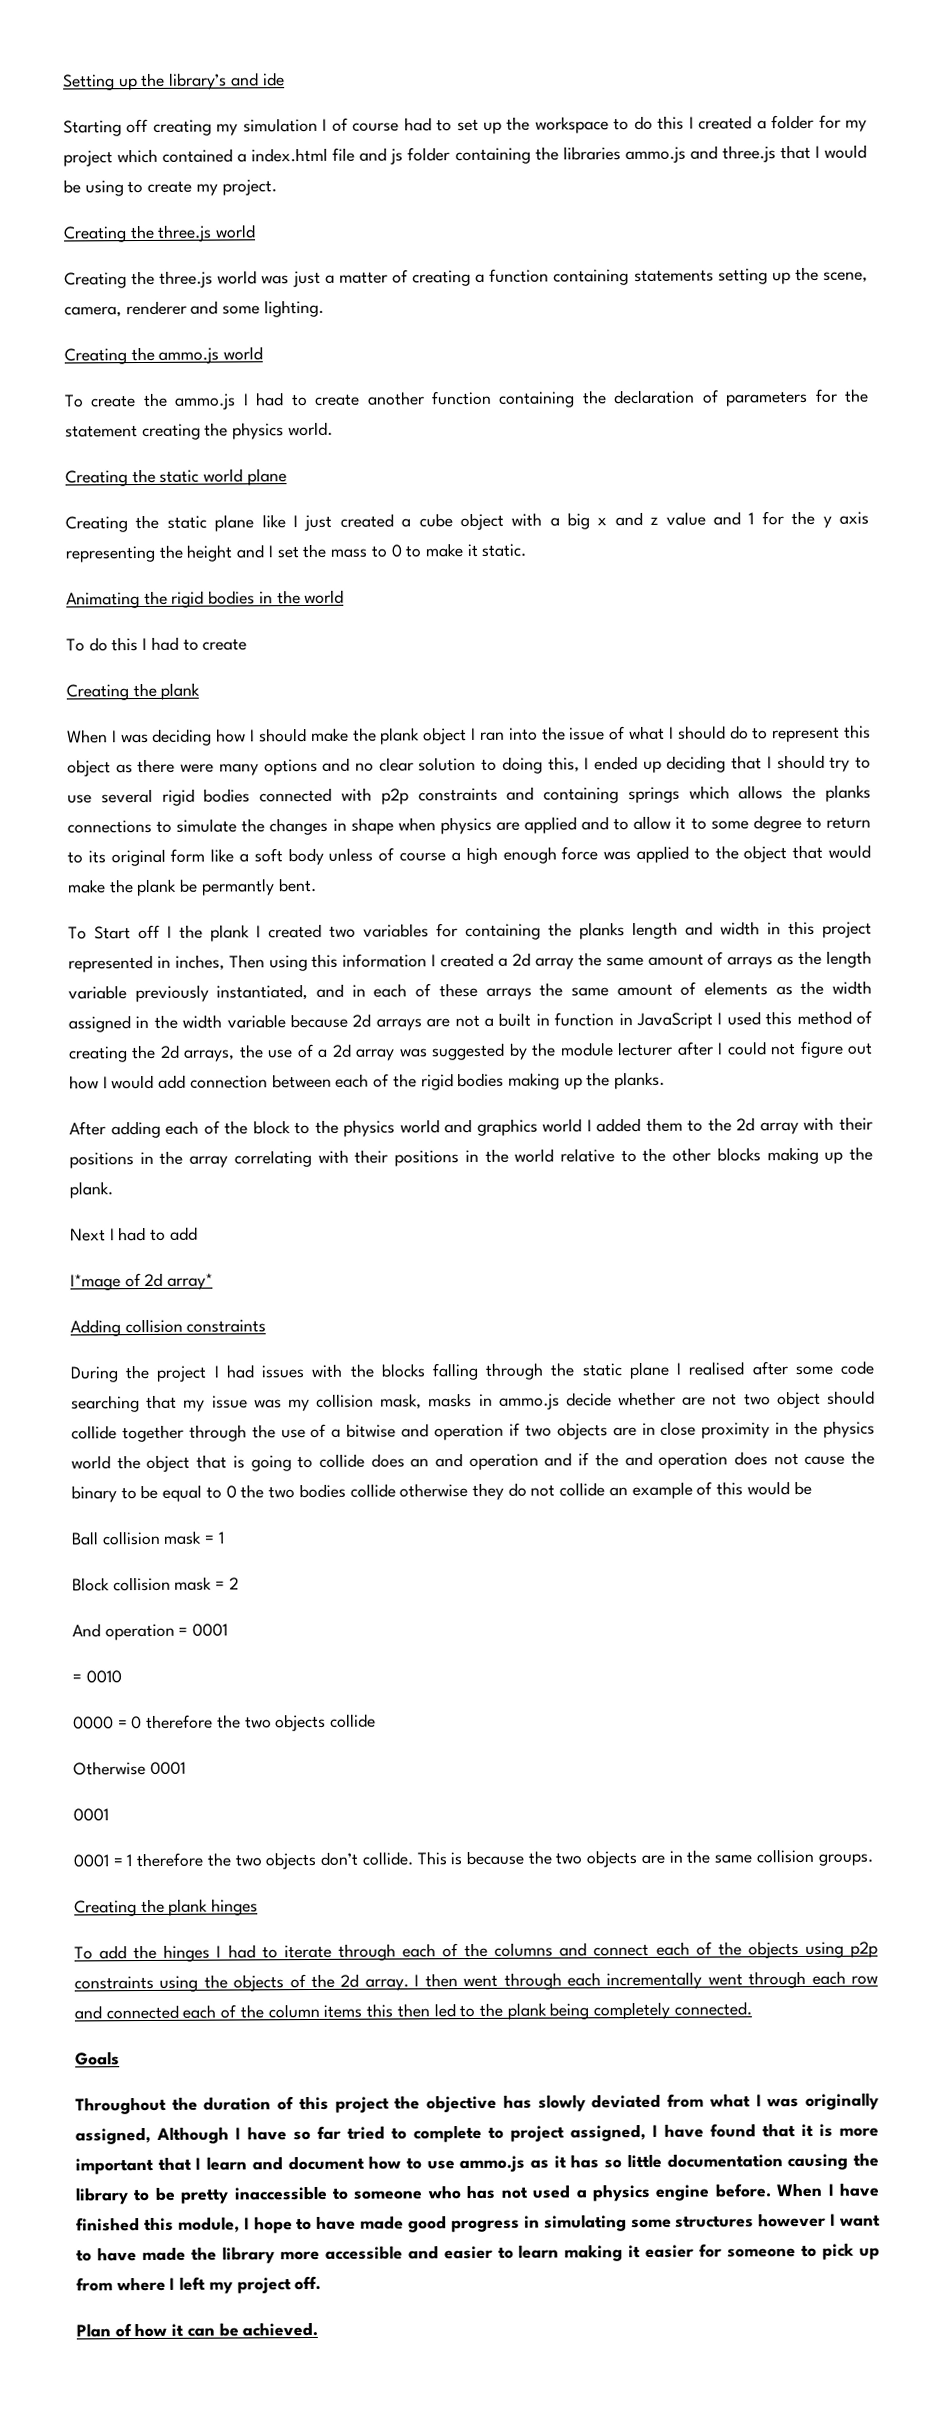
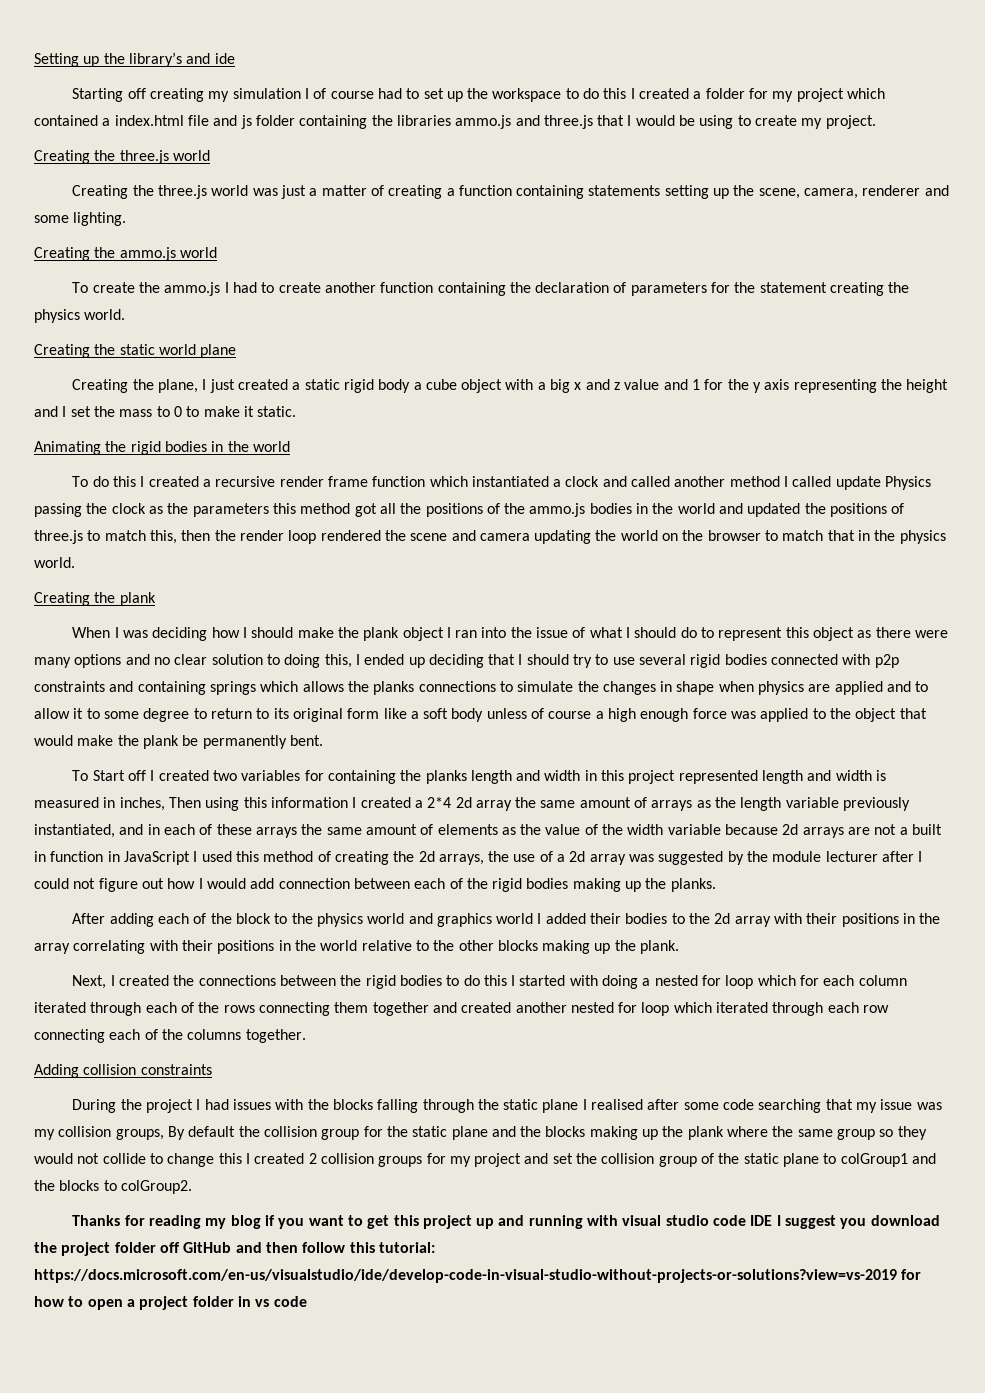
- Creating the static plane like I just created a cube object with a big x and z value and 1 for the y axis representing the height and I set the mass to 0 to make it static.
+ Creating the plane, I just created a static rigid body a cube object with a big x and z value and 1 for the y axis representing the height and I set the mass to 0 to make it static.
- To do this I had to create
+ To do this I created a recursive render frame function which instantiated a clock and called another method I called update Physics passing the clock as the parameters this method got all the positions of the ammo.js bodies in the world and updated the positions of three.js to match this, then the render loop rendered the scene and camera updating the world on the browser to match that in the physics world.
- When I was deciding how I should make the plank object I ran into the issue of what I should do to represent this object as there were many options and no clear solution to doing this, I ended up deciding that I should try to use several rigid bodies connected with p2p constraints and containing springs which allows the planks connections to simulate the changes in shape when physics are applied and to allow it to some degree to return to its original form like a soft body unless of course a high enough force was applied to the object that would make the plank be permantly bent.
+ When I was deciding how I should make the plank object I ran into the issue of what I should do to represent this object as there were many options and no clear solution to doing this, I ended up deciding that I should try to use several rigid bodies connected with p2p constraints and containing springs which allows the planks connections to simulate the changes in shape when physics are applied and to allow it to some degree to return to its original form like a soft body unless of course a high enough force was applied to the object that would make the plank be permanently bent.
- To Start off I the plank I created two variables for containing the planks length and width in this project represented in inches, Then using this information I created a 2d array the same amount of arrays as the length variable previously instantiated, and in each of these arrays the same amount of elements as the width assigned in the width variable because 2d arrays are not a built in function in JavaScript I used this method of creating the 2d arrays, the use of a 2d array was suggested by the module lecturer after I could not figure out how I would add connection between each of the rigid bodies making up the planks.
+ To Start off I created two variables for containing the planks length and width in this project represented length and width is measured in inches, Then using this information I created a 2*4 2d array the same amount of arrays as the length variable previously instantiated, and in each of these arrays the same amount of elements as the value of the width variable because 2d arrays are not a built in function in JavaScript I used this method of creating the 2d arrays, the use of a 2d array was suggested by the module lecturer after I could not figure out how I would add connection between each of the rigid bodies making up the planks.
- After adding each of the block to the physics world and graphics world I added them to the 2d array with their positions in the array correlating with their positions in the world relative to the other blocks making up the plank.
+ After adding each of the block to the physics world and graphics world I added their bodies to the 2d array with their positions in the array correlating with their positions in the world relative to the other blocks making up the plank.
- Next I had to add
- I*mage of 2d array*
+ Next, I created the connections between the rigid bodies to do this I started with doing a nested for loop which for each column iterated through each of the rows connecting them together and created another nested for loop which iterated through each row connecting each of the columns together.
- During the project I had issues with the blocks falling through the static plane I realised after some code searching that my issue was my collision mask, masks in ammo.js decide whether are not two object should collide together through the use of a bitwise and operation if two objects are in close proximity in the physics world the object that is going to collide does an and operation and if the and operation does not cause the binary to be equal to 0 the two bodies collide otherwise they do not collide an example of this would be
- Ball collision mask = 1
- Block collision mask = 2
- And operation = 0001
- = 0010
- 0000 = 0 therefore the two objects collide
- Otherwise 0001
- 0001
- 0001 = 1 therefore the two objects don’t collide. This is because the two objects are in the same collision groups.
- Creating the plank hinges
- To add the hinges I had to iterate through each of the columns and connect each of the objects using p2p constraints using the objects of the 2d array. I then went through each incrementally went through each row and connected each of the column items this then led to the plank being completely connected.
- Goals
- Throughout the duration of this project the objective has slowly deviated from what I was originally assigned, Although I have so far tried to complete to project assigned, I have found that it is more important that I learn and document how to use ammo.js as it has so little documentation causing the library to be pretty inaccessible to someone who has not used a physics engine before. When I have finished this module, I hope to have made good progress in simulating some structures however I want to have made the library more accessible and easier to learn making it easier for someone to pick up from where I left my project off.
- Plan of how it can be achieved.
+ During the project I had issues with the blocks falling through the static plane I realised after some code searching that my issue was my collision groups, By default the collision group for the static plane and the blocks making up the plank where the same group so they would not collide to change this I created 2 collision groups for my project and set the collision group of the static plane to colGroup1 and the blocks to colGroup2.
+ Thanks for reading my blog if you want to get this project up and running with visual studio code IDE I suggest you download the project folder off GitHub and then follow this tutorial: https://docs.microsoft.com/en-us/visualstudio/ide/develop-code-in-visual-studio-without-projects-or-solutions?view=vs-2019 for how to open a project folder in vs code

